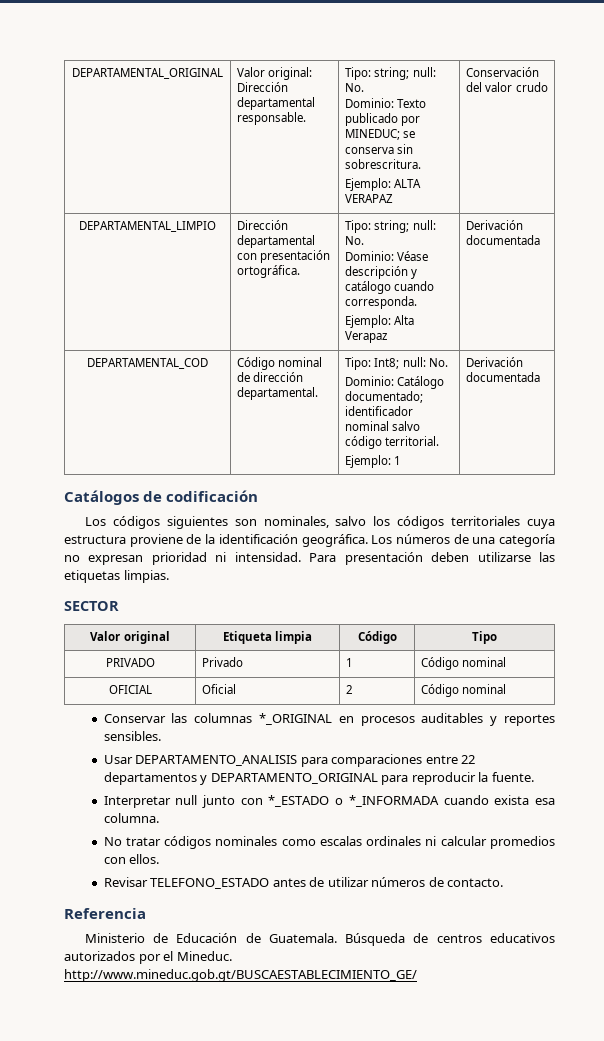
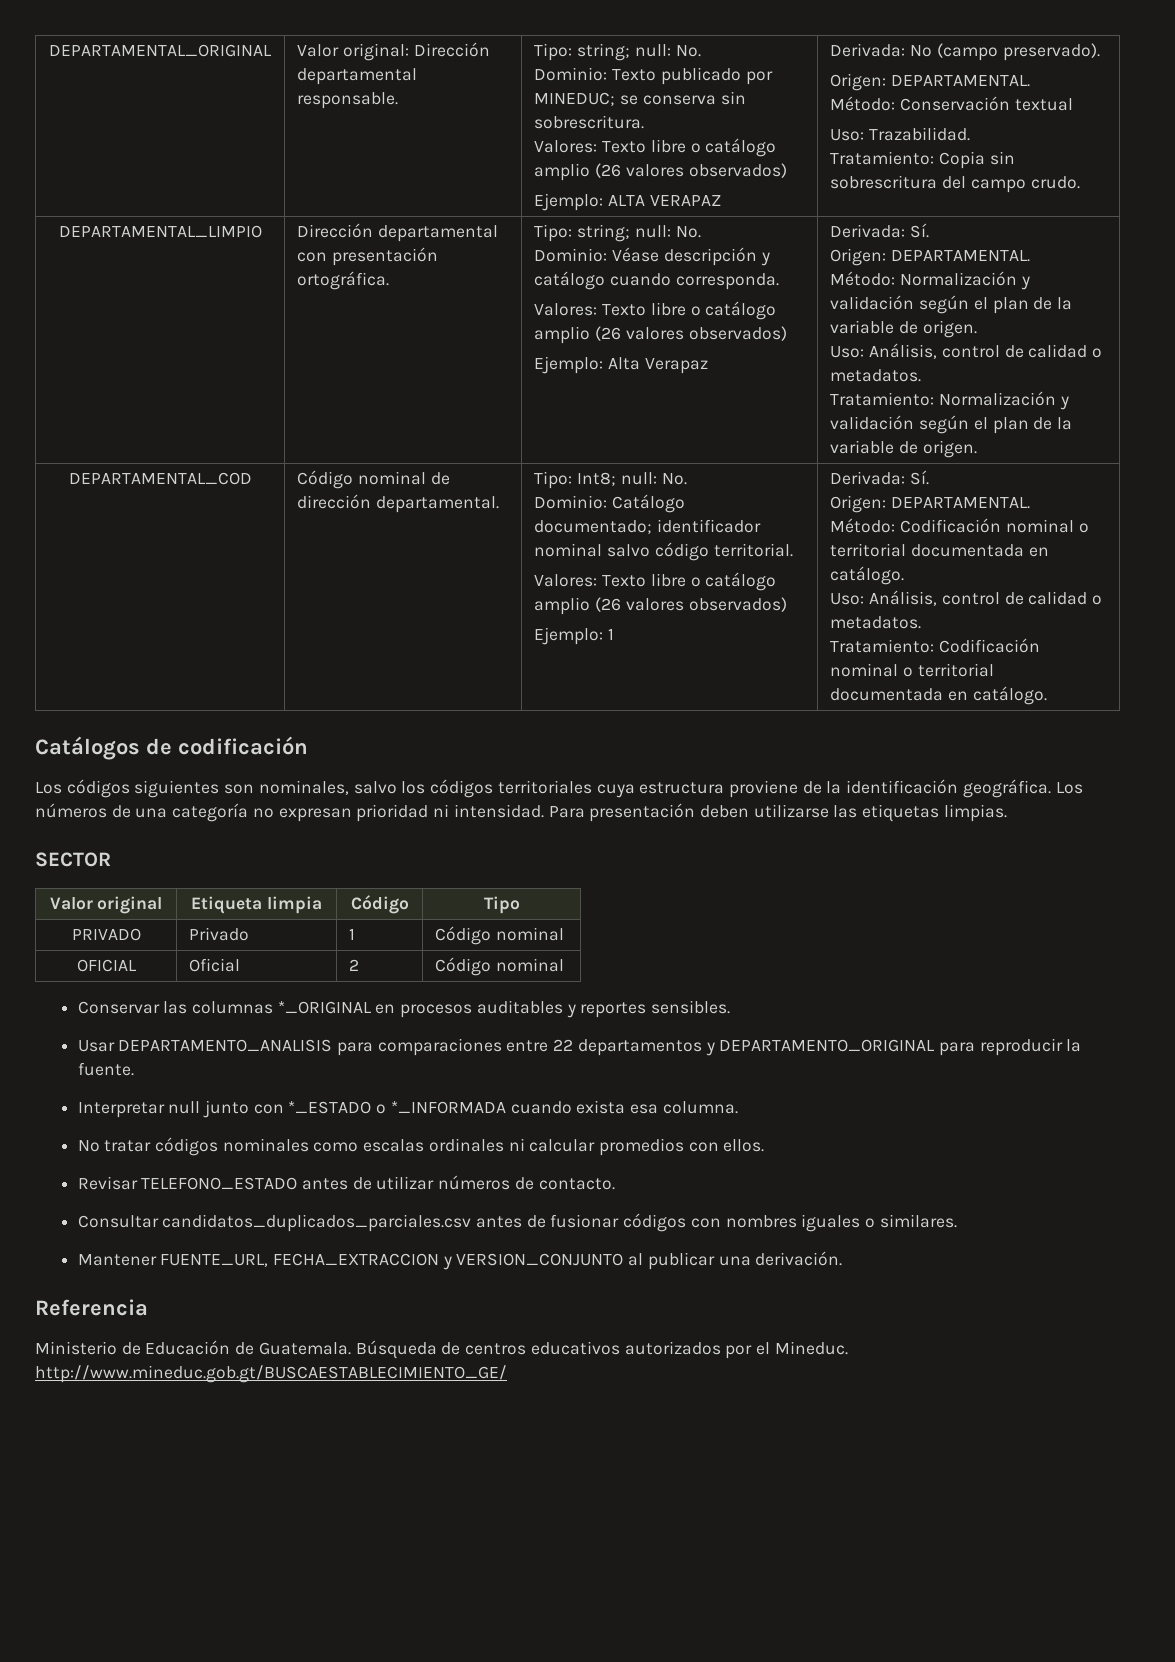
  Dominio: Texto publicado por MINEDUC; se conserva sin sobrescritura.
- Ejemplo: ALTA VERAPAZ | Conservación del valor crudo
+ Valores: Texto libre o catálogo amplio (26 valores observados)
+ Ejemplo: ALTA VERAPAZ | Derivada: No (campo preservado).
+ Origen: DEPARTAMENTAL.
+ Método: Conservación textual
+ Uso: Trazabilidad.
+ Tratamiento: Copia sin sobrescritura del campo crudo.
  Dominio: Véase descripción y catálogo cuando corresponda.
- Ejemplo: Alta Verapaz | Derivación documentada
+ Valores: Texto libre o catálogo amplio (26 valores observados)
+ Ejemplo: Alta Verapaz | Derivada: Sí.
+ Origen: DEPARTAMENTAL.
+ Método: Normalización y validación según el plan de la variable de origen.
+ Uso: Análisis, control de calidad o metadatos.
+ Tratamiento: Normalización y validación según el plan de la variable de origen.
  Dominio: Catálogo documentado; identificador nominal salvo código territorial.
- Ejemplo: 1 | Derivación documentada
+ Valores: Texto libre o catálogo amplio (26 valores observados)
+ Ejemplo: 1 | Derivada: Sí.
+ Origen: DEPARTAMENTAL.
+ Método: Codificación nominal o territorial documentada en catálogo.
+ Uso: Análisis, control de calidad o metadatos.
+ Tratamiento: Codificación nominal o territorial documentada en catálogo.
+ Consultar candidatos_duplicados_parciales.csv antes de fusionar códigos con nombres iguales o similares.
+ Mantener FUENTE_URL, FECHA_EXTRACCION y VERSION_CONJUNTO al publicar una derivación.

